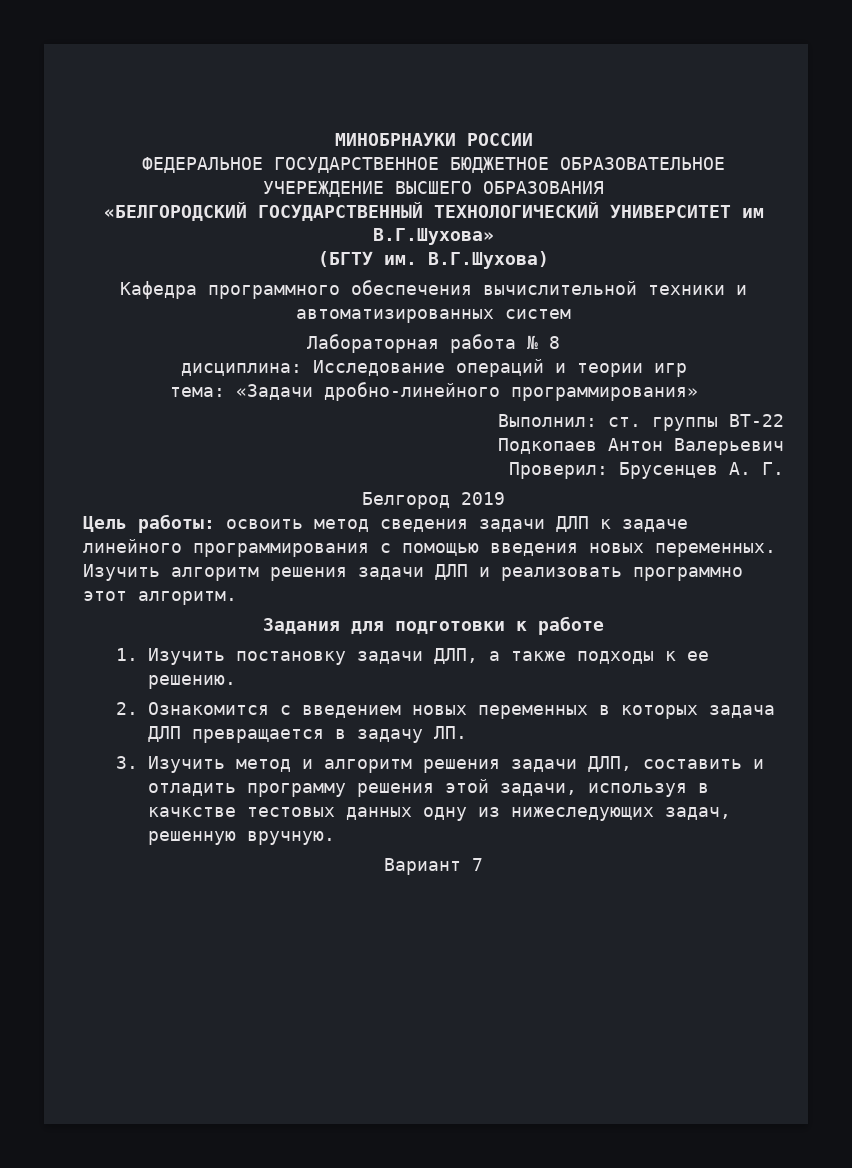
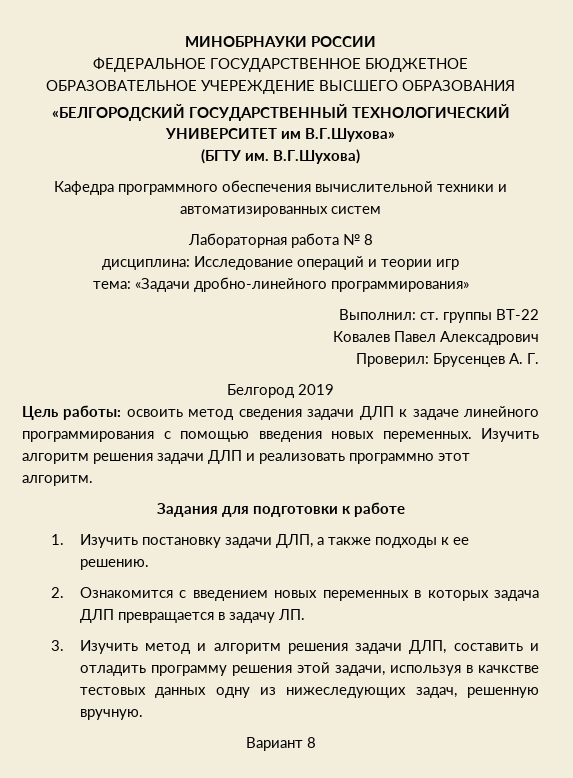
- Подкопаев Антон Валерьевич
+ Ковалев Павел Алексадрович
- Вариант 7
+ Вариант 8

